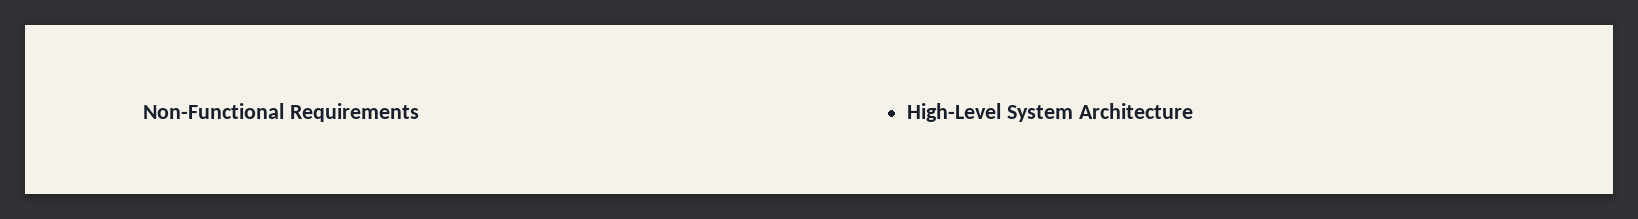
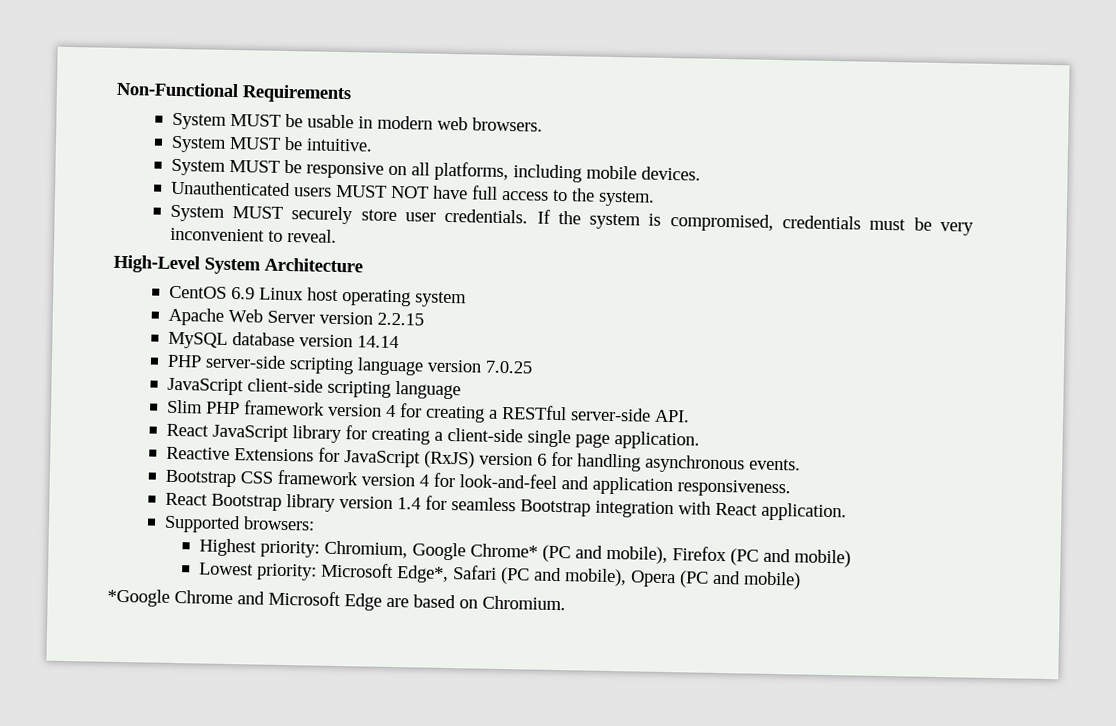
+ System MUST be usable in modern web browsers.
+ System MUST be intuitive.
+ System MUST be responsive on all platforms, including mobile devices.
+ Unauthenticated users MUST NOT have full access to the system.
+ System MUST securely store user credentials. If the system is compromised, credentials must be very inconvenient to reveal.
  High-Level System Architecture
+ CentOS 6.9 Linux host operating system
+ Apache Web Server version 2.2.15
+ MySQL database version 14.14
+ PHP server-side scripting language version 7.0.25
+ JavaScript client-side scripting language
+ Slim PHP framework version 4 for creating a RESTful server-side API.
+ React JavaScript library for creating a client-side single page application.
+ Reactive Extensions for JavaScript (RxJS) version 6 for handling asynchronous events.
+ Bootstrap CSS framework version 4 for look-and-feel and application responsiveness.
+ React Bootstrap library version 1.4 for seamless Bootstrap integration with React application.
+ Supported browsers:
+ Highest priority: Chromium, Google Chrome* (PC and mobile), Firefox (PC and mobile)
+ Lowest priority: Microsoft Edge*, Safari (PC and mobile), Opera (PC and mobile)
+ *Google Chrome and Microsoft Edge are based on Chromium.

